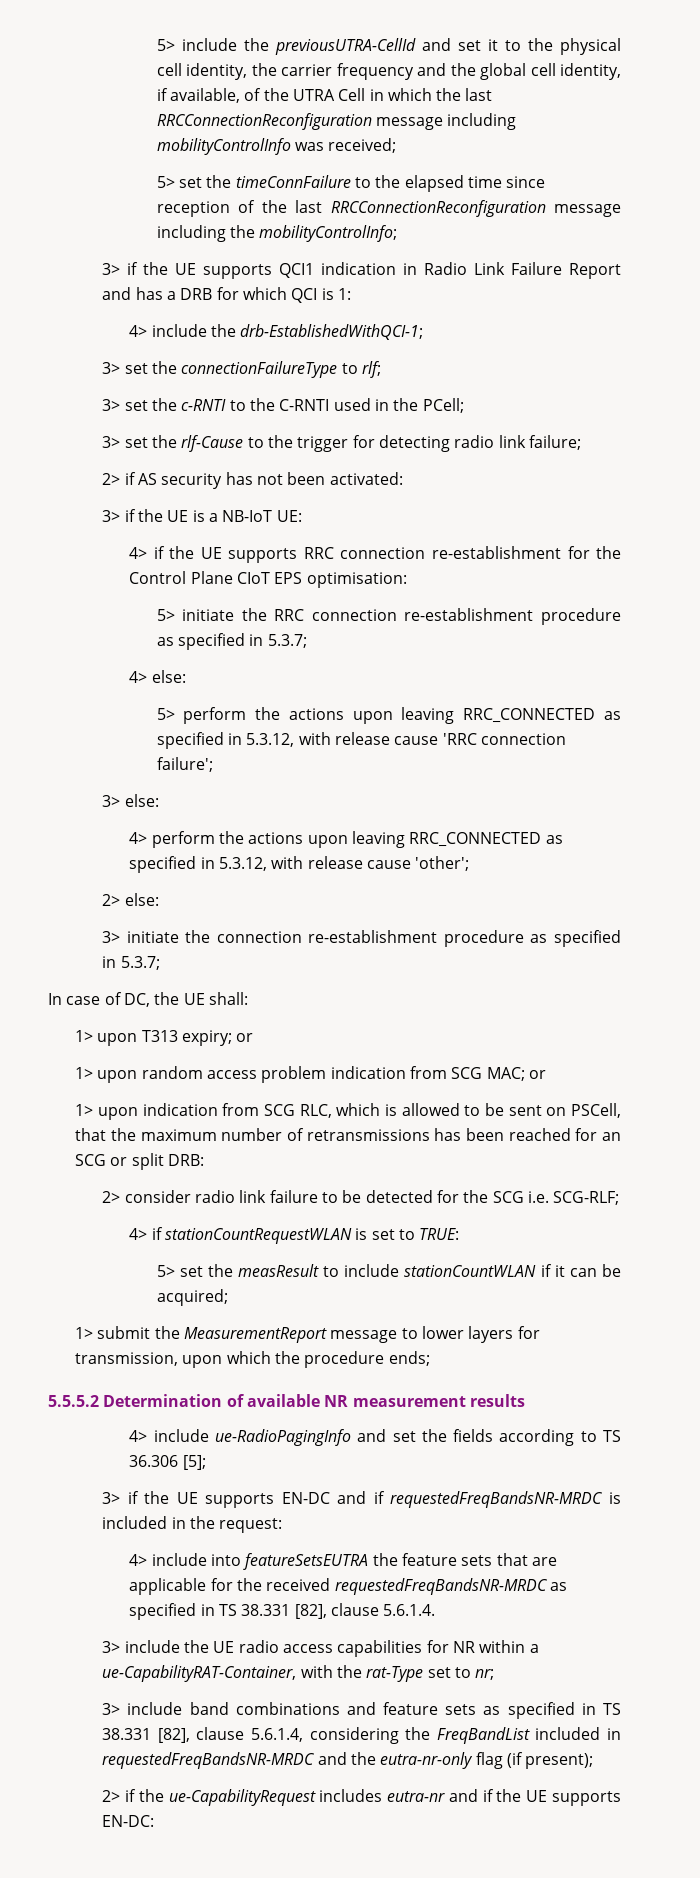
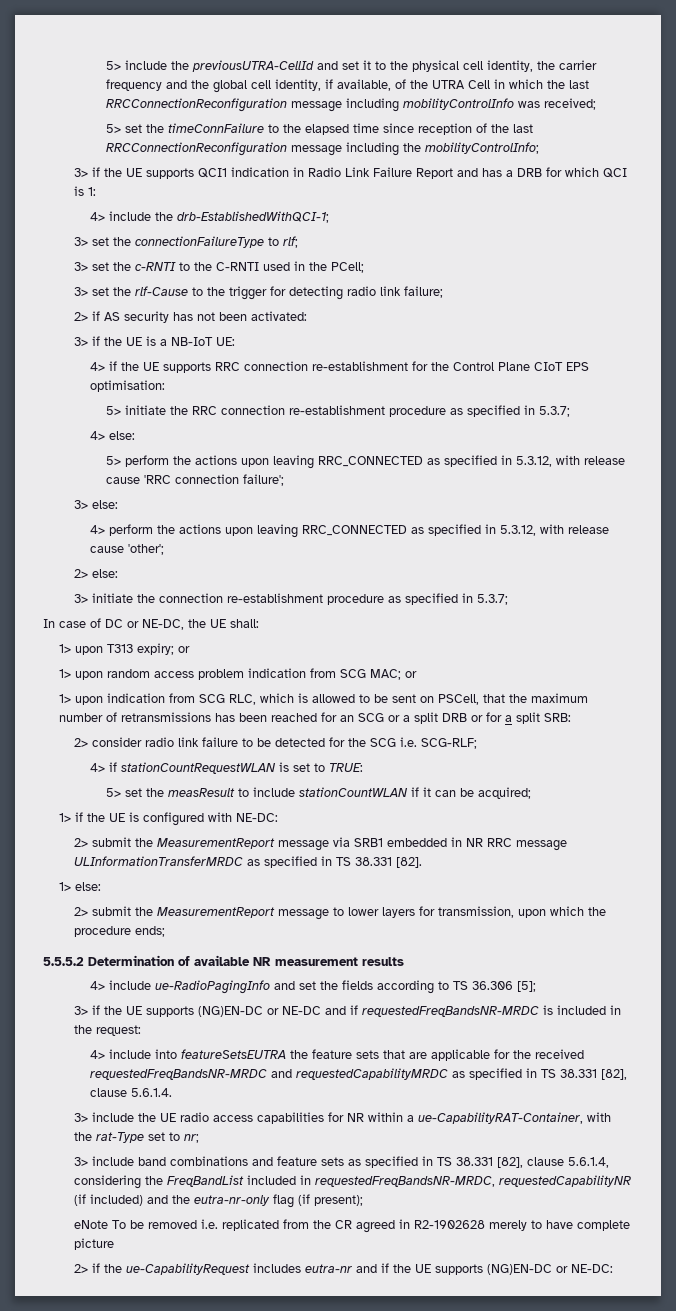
- In case of DC, the UE shall:
+ In case of DC or NE-DC, the UE shall:
- 1> upon indication from SCG RLC, which is allowed to be sent on PSCell, that the maximum number of retransmissions has been reached for an SCG or split DRB:
+ 1> upon indication from SCG RLC, which is allowed to be sent on PSCell, that the maximum number of retransmissions has been reached for an SCG or a split DRB or for a split SRB:
- 1> submit the MeasurementReport message to lower layers for transmission, upon which the procedure ends;
+ 1> if the UE is configured with NE-DC:
+ 2> submit the MeasurementReport message via SRB1 embedded in NR RRC message ULInformationTransferMRDC as specified in TS 38.331 [82].
+ 1> else:
+ 2> submit the MeasurementReport message to lower layers for transmission, upon which the procedure ends;
- 3> if the UE supports EN-DC and if requestedFreqBandsNR-MRDC is included in the request:
+ 3> if the UE supports (NG)EN-DC or NE-DC and if requestedFreqBandsNR-MRDC is included in the request:
- 4> include into featureSetsEUTRA the feature sets that are applicable for the received requestedFreqBandsNR-MRDC as specified in TS 38.331 [82], clause 5.6.1.4.
+ 4> include into featureSetsEUTRA the feature sets that are applicable for the received requestedFreqBandsNR-MRDC and requestedCapabilityMRDC as specified in TS 38.331 [82], clause 5.6.1.4.
- 3> include band combinations and feature sets as specified in TS 38.331 [82], clause 5.6.1.4, considering the FreqBandList included in requestedFreqBandsNR-MRDC and the eutra-nr-only flag (if present);
+ 3> include band combinations and feature sets as specified in TS 38.331 [82], clause 5.6.1.4, considering the FreqBandList included in requestedFreqBandsNR-MRDC, requestedCapabilityNR (if included) and the eutra-nr-only flag (if present);
+ eNote To be removed i.e. replicated from the CR agreed in R2-1902628 merely to have complete picture
- 2> if the ue-CapabilityRequest includes eutra-nr and if the UE supports EN-DC:
+ 2> if the ue-CapabilityRequest includes eutra-nr and if the UE supports (NG)EN-DC or NE-DC:

